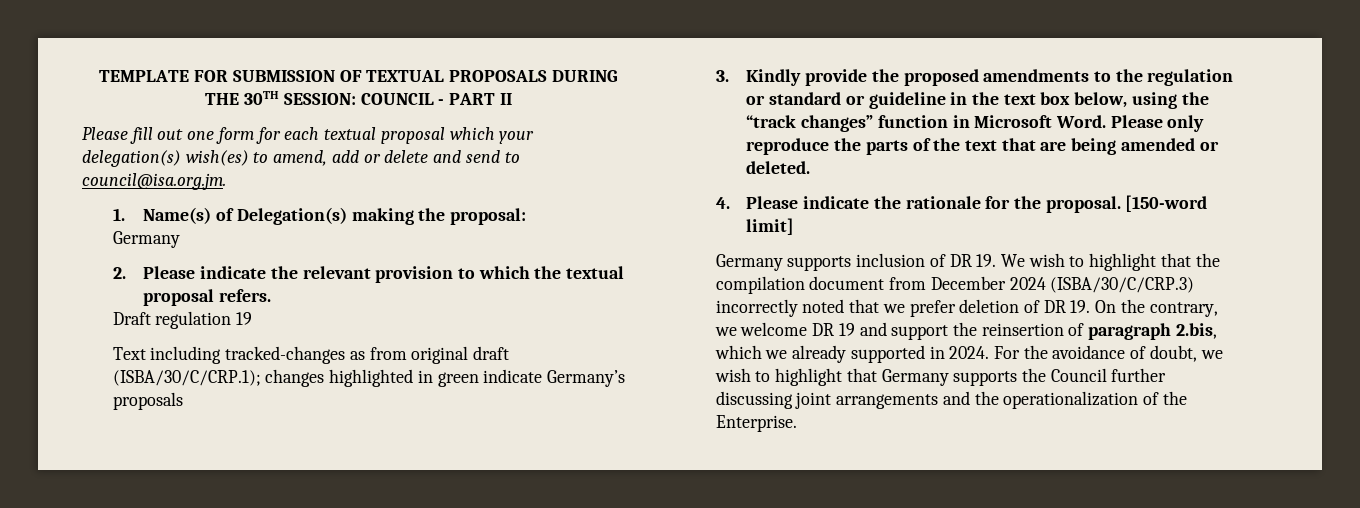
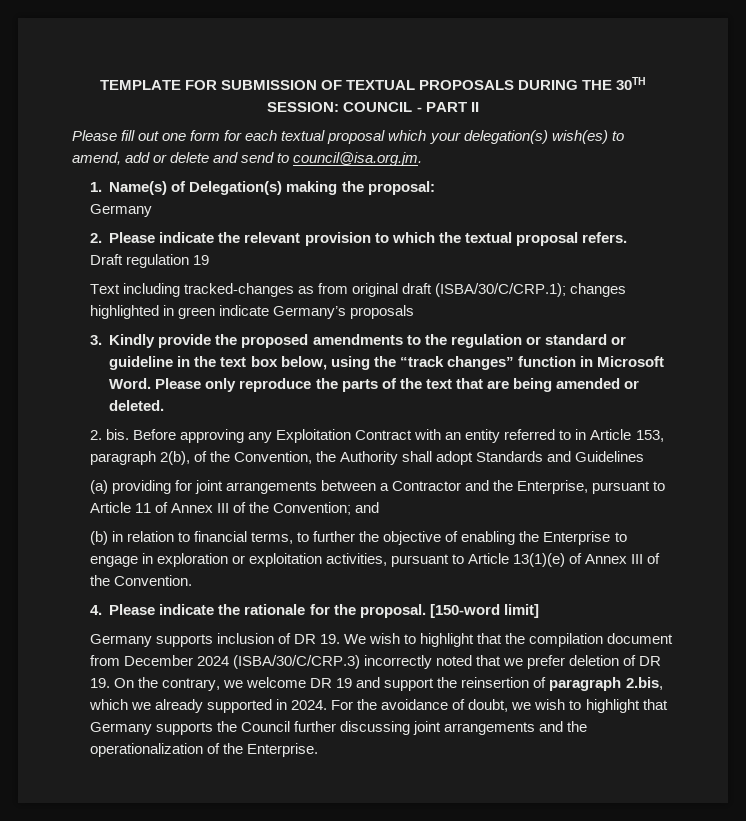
+ 2. bis. Before approving any Exploitation Contract with an entity referred to in Article 153, paragraph 2(b), of the Convention, the Authority shall adopt Standards and Guidelines
+ (a) providing for joint arrangements between a Contractor and the Enterprise, pursuant to Article 11 of Annex III of the Convention; and
+ (b) in relation to financial terms, to further the objective of enabling the Enterprise to engage in exploration or exploitation activities, pursuant to Article 13(1)(e) of Annex III of the Convention.

